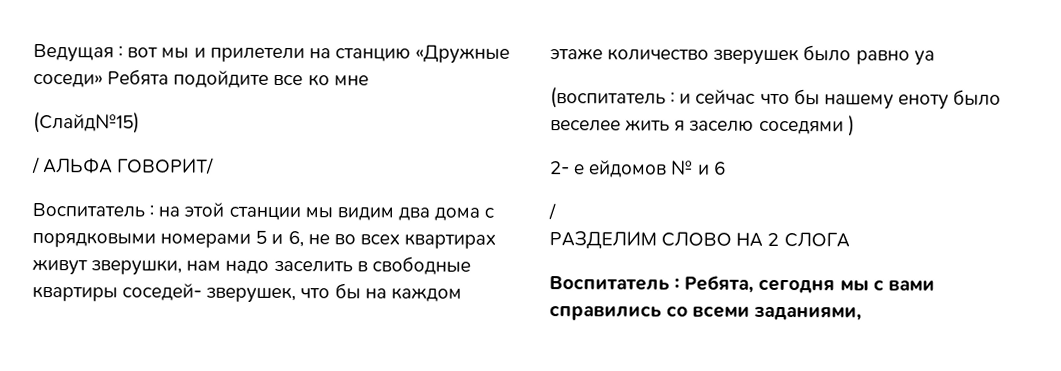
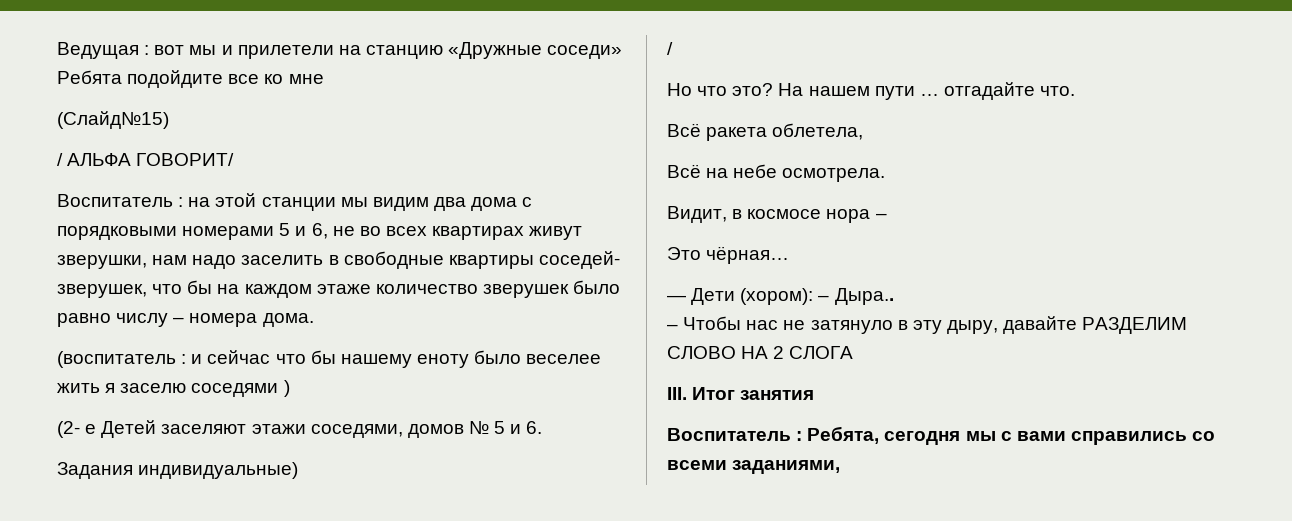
- Воспитатель : на этой станции мы видим два дома с порядковыми номерами 5 и 6, не во всех квартирах живут зверушки, нам надо заселить в свободные квартиры соседей- зверушек, что бы на каждом этаже количество зверушек было равно уа
+ Воспитатель : на этой станции мы видим два дома с порядковыми номерами 5 и 6, не во всех квартирах живут зверушки, нам надо заселить в свободные квартиры соседей- зверушек, что бы на каждом этаже количество зверушек было равно числу – номера дома.
- 2- е ейдомов № и 6
+ (2- е Детей заселяют этажи соседями, домов № 5 и 6.
+ Задания индивидуальные)
  /
- РАЗДЕЛИМ СЛОВО НА 2 СЛОГА
+ Но что это? На нашем пути … отгадайте что.
+ Всё ракета облетела,
+ Всё на небе осмотрела.
+ Видит, в космосе нора –
+ Это чёрная…
+ — Дети (хором): – Дыра..
+ – Чтобы нас не затянуло в эту дыру, давайте РАЗДЕЛИМ СЛОВО НА 2 СЛОГА
+ III. Итог занятия

